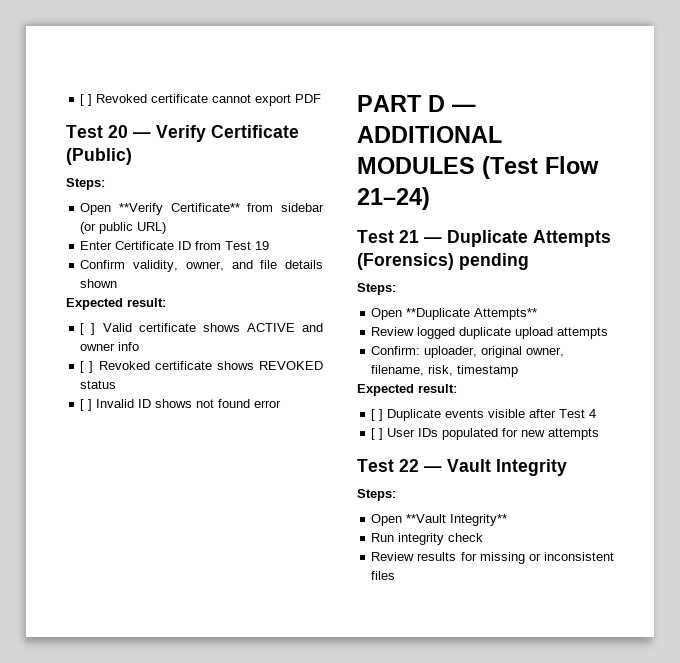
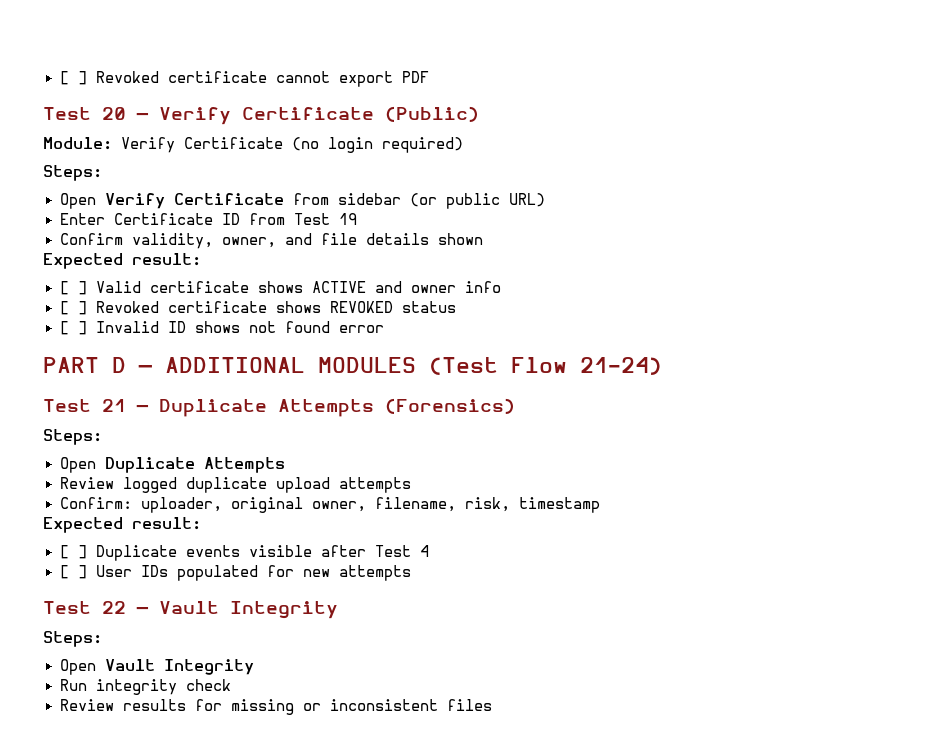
  Test 20 — Verify Certificate (Public)
+ Module: Verify Certificate (no login required)
  Steps:
- Open **Verify Certificate** from sidebar (or public URL)
+ Open Verify Certificate from sidebar (or public URL)
- Test 21 — Duplicate Attempts (Forensics) pending
+ Test 21 — Duplicate Attempts (Forensics)
  Steps:
- Open **Duplicate Attempts**
+ Open Duplicate Attempts
- Open **Vault Integrity**
+ Open Vault Integrity

